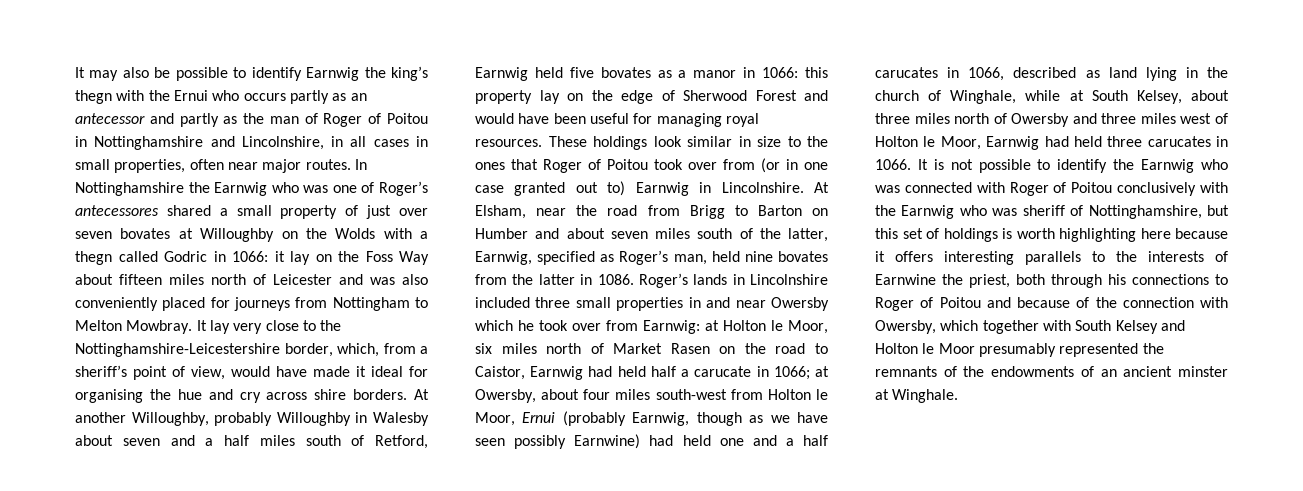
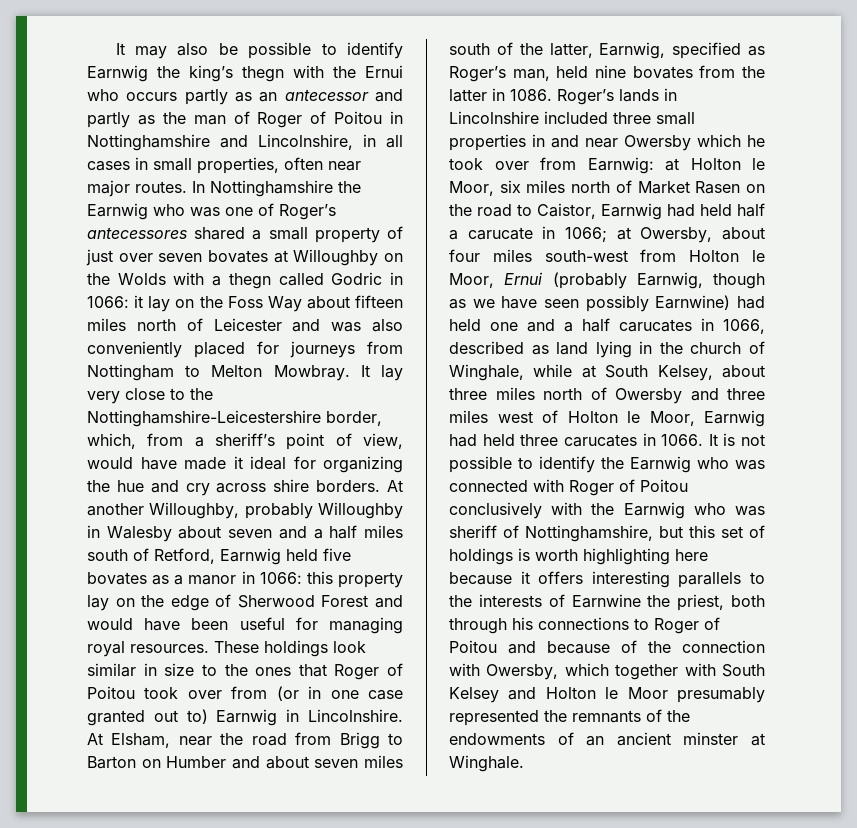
- It lay very close to the Nottinghamshire-Leicestershire border, which, from a sheriff’s point of view, would have made it ideal for organising the hue and cry across shire borders.
+ It lay very close to the Nottinghamshire-Leicestershire border, which, from a sheriff’s point of view, would have made it ideal for organizing the hue and cry across shire borders.

